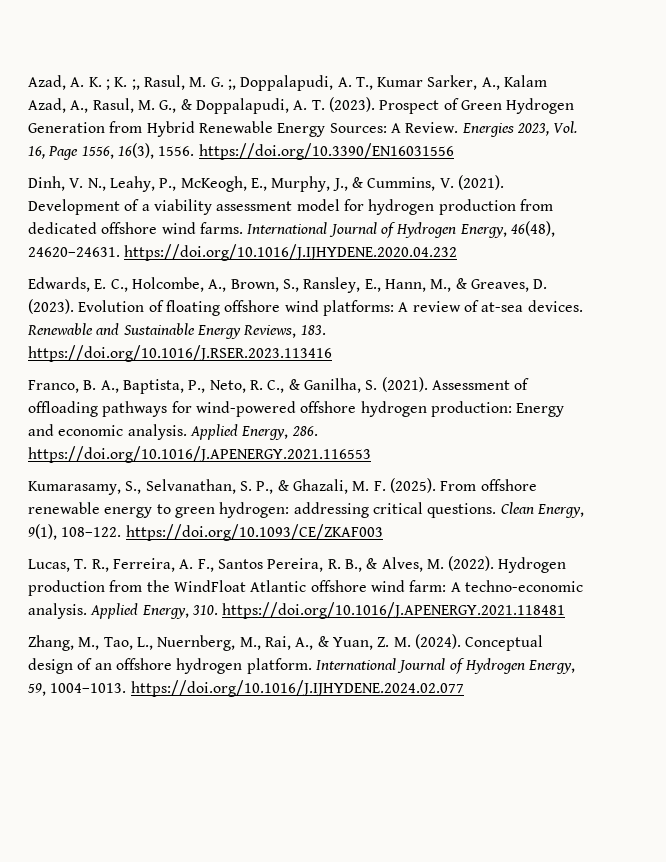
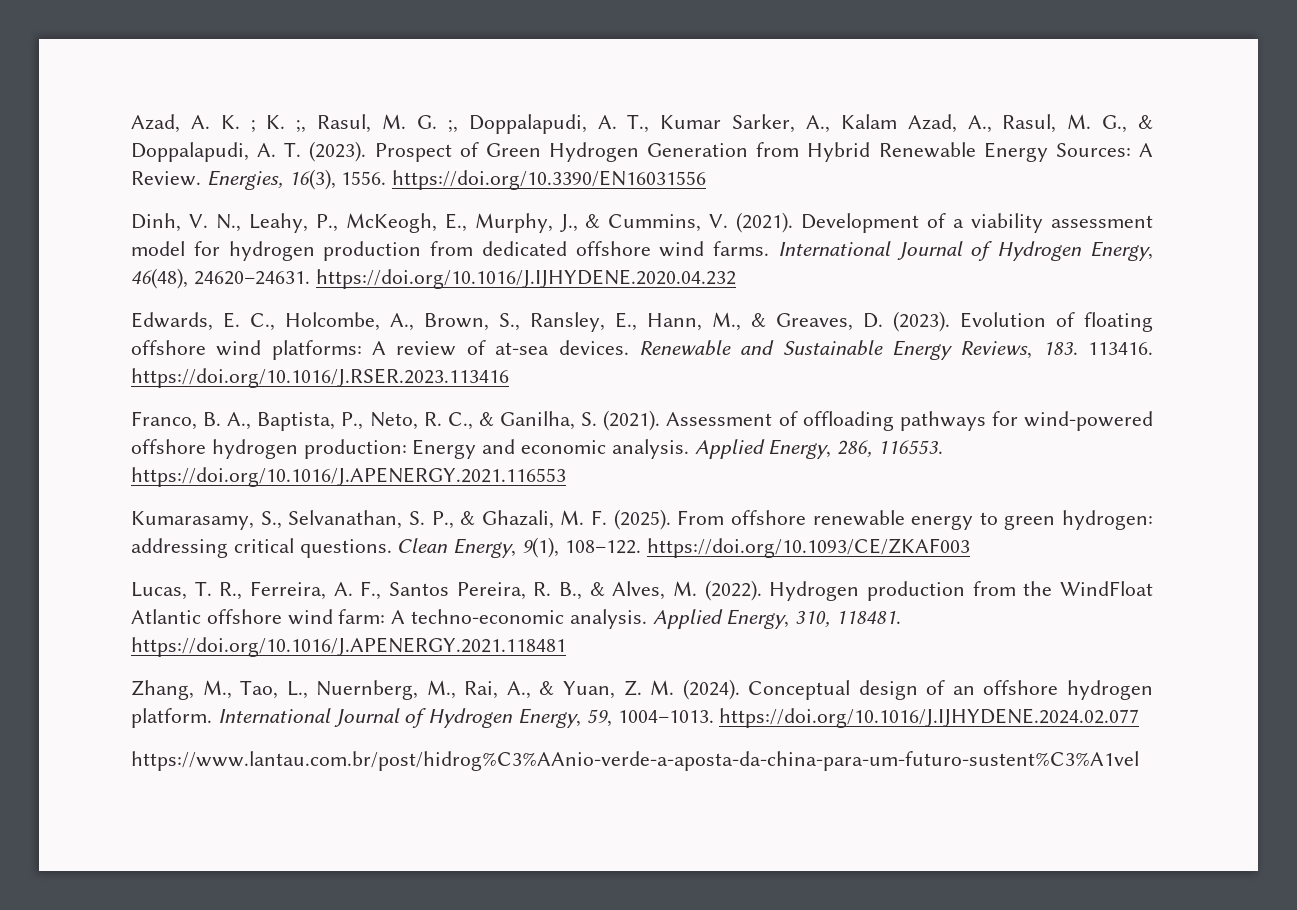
- Energies 2023, Vol. 16, Page 1556, 16(3), 1556. https://doi.org/10.3390/EN16031556
+ Energies, 16(3), 1556. https://doi.org/10.3390/EN16031556
- Renewable and Sustainable Energy Reviews, 183. https://doi.org/10.1016/J.RSER.2023.113416
+ Renewable and Sustainable Energy Reviews, 183. 113416. https://doi.org/10.1016/J.RSER.2023.113416
- Applied Energy, 286. https://doi.org/10.1016/J.APENERGY.2021.116553
+ Applied Energy, 286, 116553. https://doi.org/10.1016/J.APENERGY.2021.116553
- Applied Energy, 310. https://doi.org/10.1016/J.APENERGY.2021.118481
+ Applied Energy, 310, 118481. https://doi.org/10.1016/J.APENERGY.2021.118481
+ https://www.lantau.com.br/post/hidrog%C3%AAnio-verde-a-aposta-da-china-para-um-futuro-sustent%C3%A1vel

